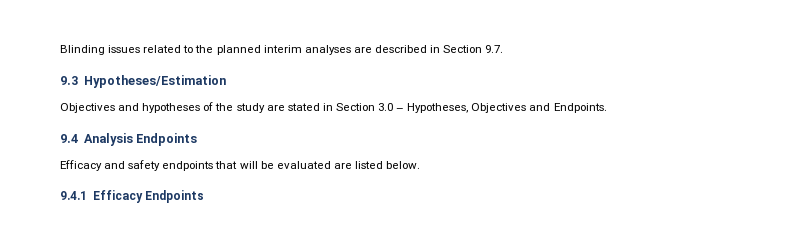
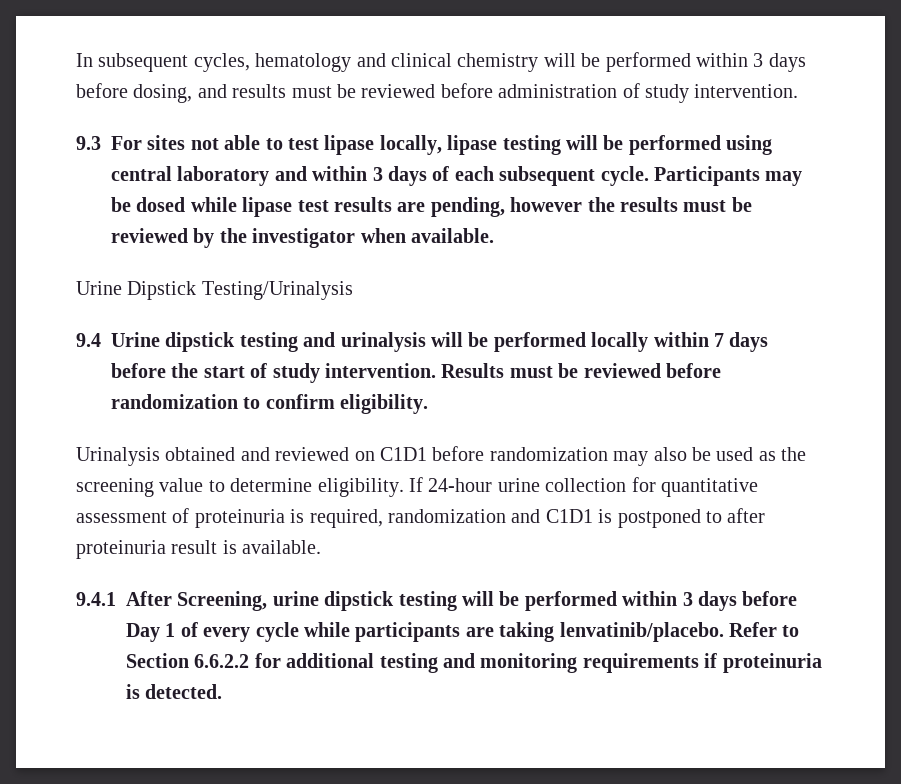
- Blinding issues related to the planned interim analyses are described in Section 9.7.
- 9.3 Hypotheses/Estimation
- Objectives and hypotheses of the study are stated in Section 3.0 – Hypotheses, Objectives and Endpoints.
- 9.4 Analysis Endpoints
- Efficacy and safety endpoints that will be evaluated are listed below.
- 9.4.1 Efficacy Endpoints
+ In subsequent cycles, hematology and clinical chemistry will be performed within 3 days before dosing, and results must be reviewed before administration of study intervention.
+ 9.3 For sites not able to test lipase locally, lipase testing will be performed using central laboratory and within 3 days of each subsequent cycle. Participants may be dosed while lipase test results are pending, however the results must be reviewed by the investigator when available.
+ Urine Dipstick Testing/Urinalysis
+ 9.4 Urine dipstick testing and urinalysis will be performed locally within 7 days before the start of study intervention. Results must be reviewed before randomization to confirm eligibility.
+ Urinalysis obtained and reviewed on C1D1 before randomization may also be used as the screening value to determine eligibility. If 24-hour urine collection for quantitative assessment of proteinuria is required, randomization and C1D1 is postponed to after proteinuria result is available.
+ 9.4.1 After Screening, urine dipstick testing will be performed within 3 days before Day 1 of every cycle while participants are taking lenvatinib/placebo. Refer to Section 6.6.2.2 for additional testing and monitoring requirements if proteinuria is detected.

